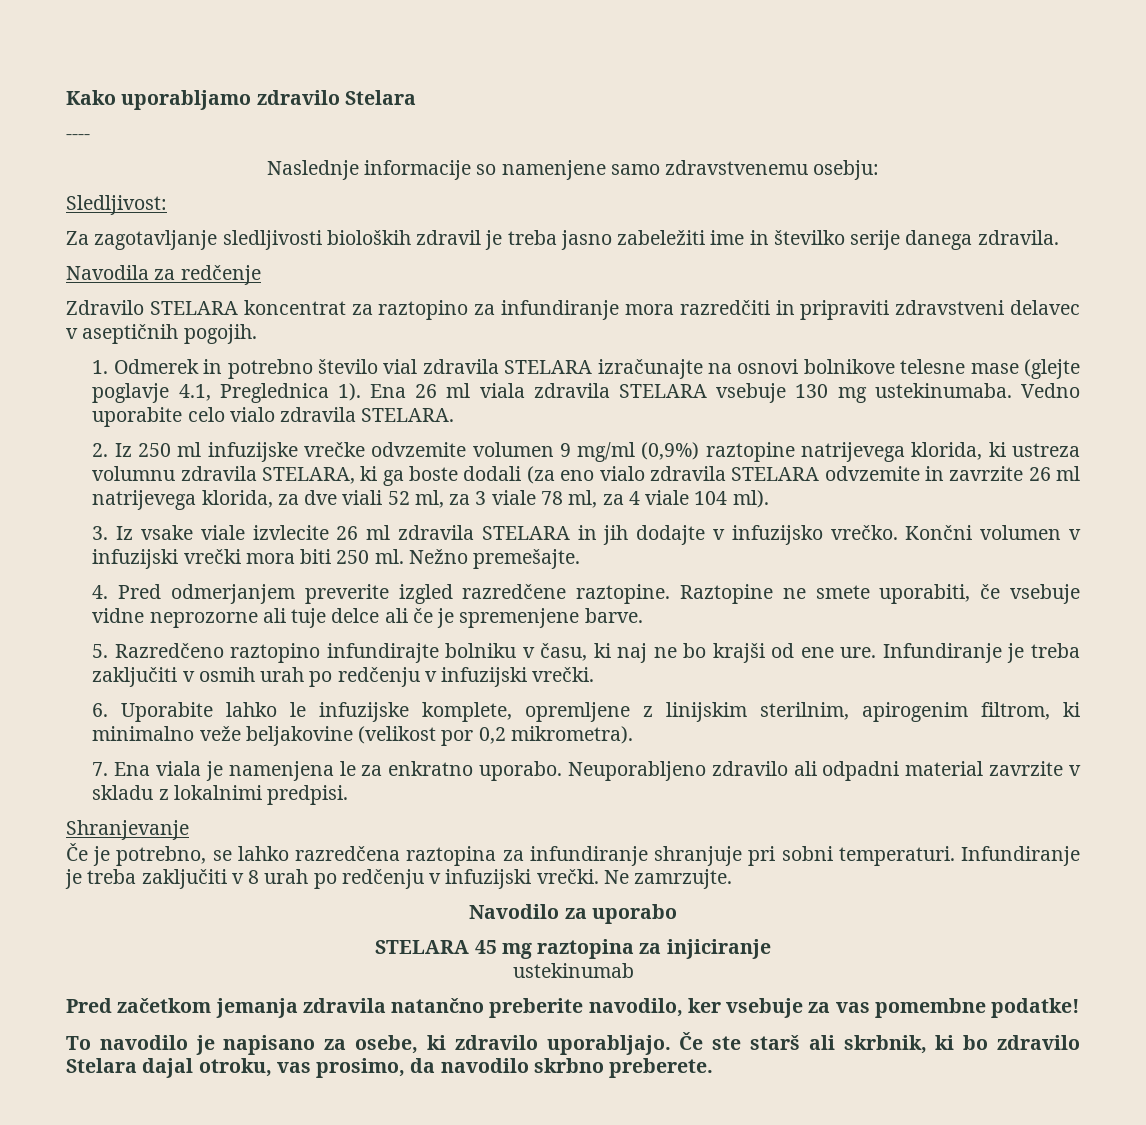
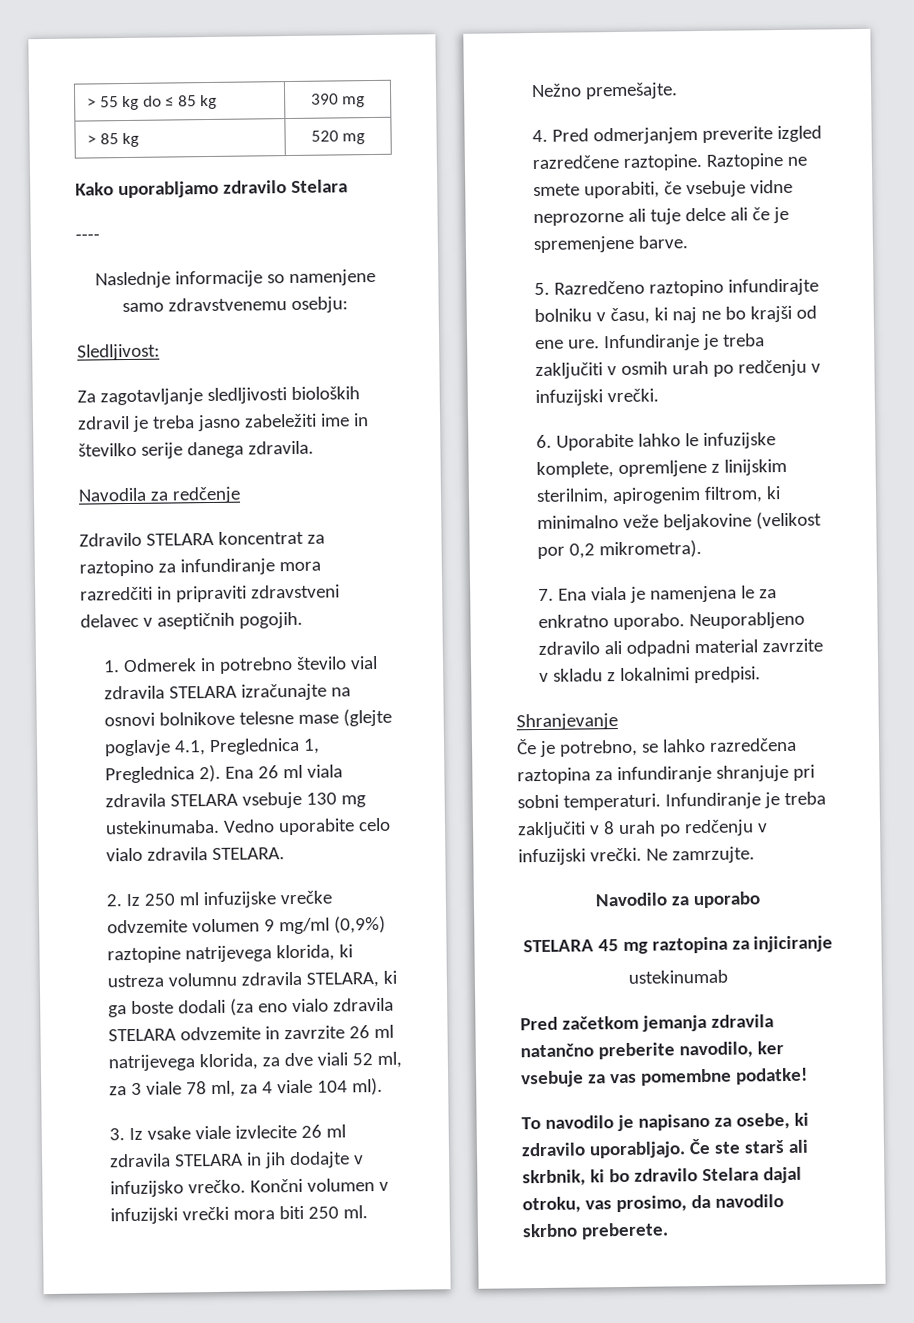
+ > 55 kg do ≤ 85 kg | 390 mg
+ > 85 kg | 520 mg
- 1. Odmerek in potrebno število vial zdravila STELARA izračunajte na osnovi bolnikove telesne mase (glejte poglavje 4.1, Preglednica 1).
+ 1. Odmerek in potrebno število vial zdravila STELARA izračunajte na osnovi bolnikove telesne mase (glejte poglavje 4.1, Preglednica 1, Preglednica 2).

